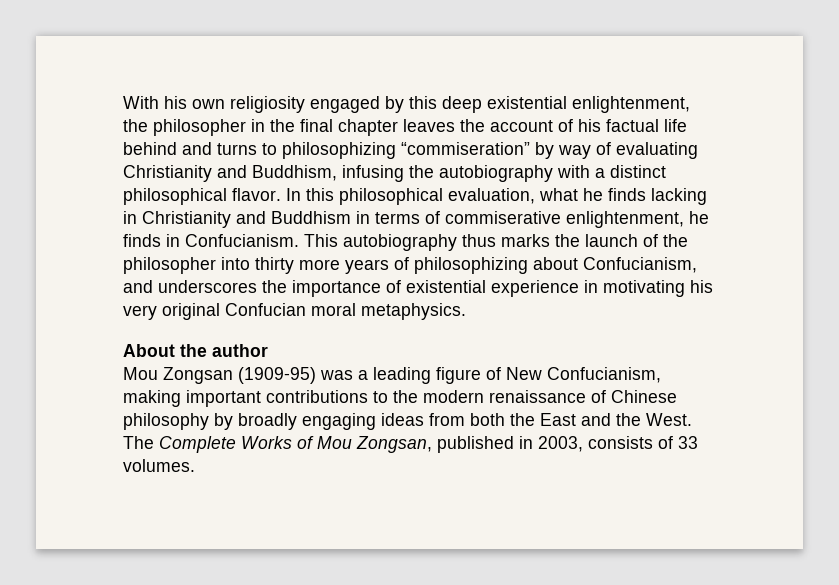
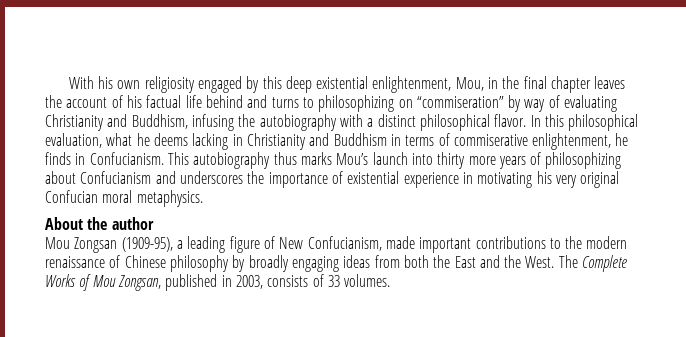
- With his own religiosity engaged by this deep existential enlightenment, the philosopher in the final chapter leaves the account of his factual life behind and turns to philosophizing “commiseration” by way of evaluating Christianity and Buddhism, infusing the autobiography with a distinct philosophical flavor.
+ With his own religiosity engaged by this deep existential enlightenment, Mou, in the final chapter leaves the account of his factual life behind and turns to philosophizing on “commiseration” by way of evaluating Christianity and Buddhism, infusing the autobiography with a distinct philosophical flavor.
- In this philosophical evaluation, what he finds lacking in Christianity and Buddhism in terms of commiserative enlightenment, he finds in Confucianism.
+ In this philosophical evaluation, what he deems lacking in Christianity and Buddhism in terms of commiserative enlightenment, he finds in Confucianism.
- This autobiography thus marks the launch of the philosopher into thirty more years of philosophizing about Confucianism, and underscores the importance of existential experience in motivating his very original Confucian moral metaphysics.
+ This autobiography thus marks Mou’s launch into thirty more years of philosophizing about Confucianism and underscores the importance of existential experience in motivating his very original Confucian moral metaphysics.
- Mou Zongsan (1909-95) was a leading figure of New Confucianism, making important contributions to the modern renaissance of Chinese philosophy by broadly engaging ideas from both the East and the West.
+ Mou Zongsan (1909-95), a leading figure of New Confucianism, made important contributions to the modern renaissance of Chinese philosophy by broadly engaging ideas from both the East and the West.

